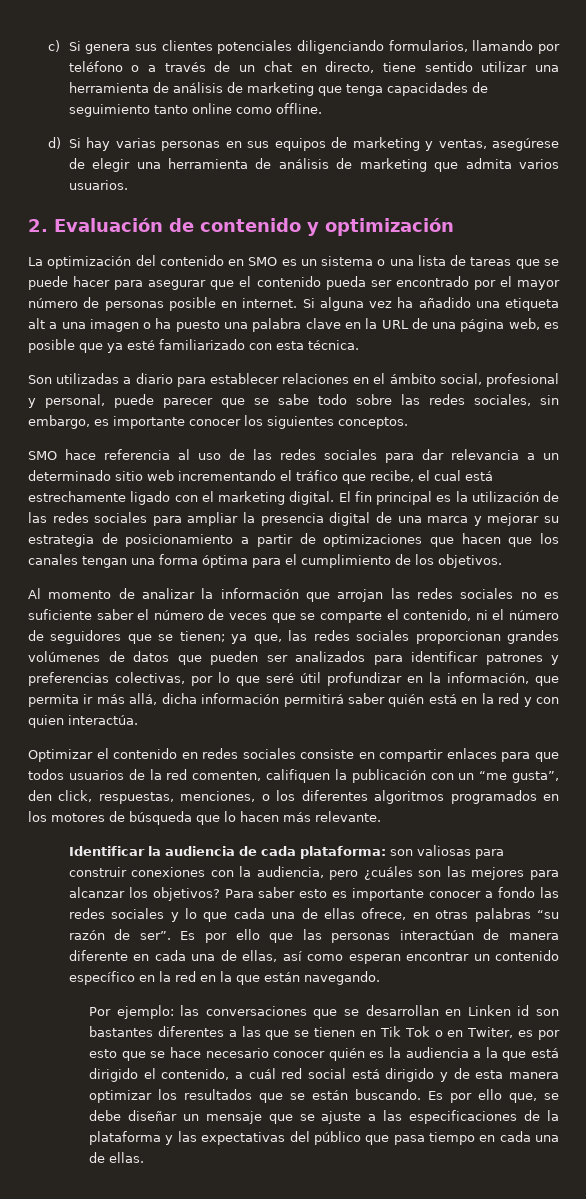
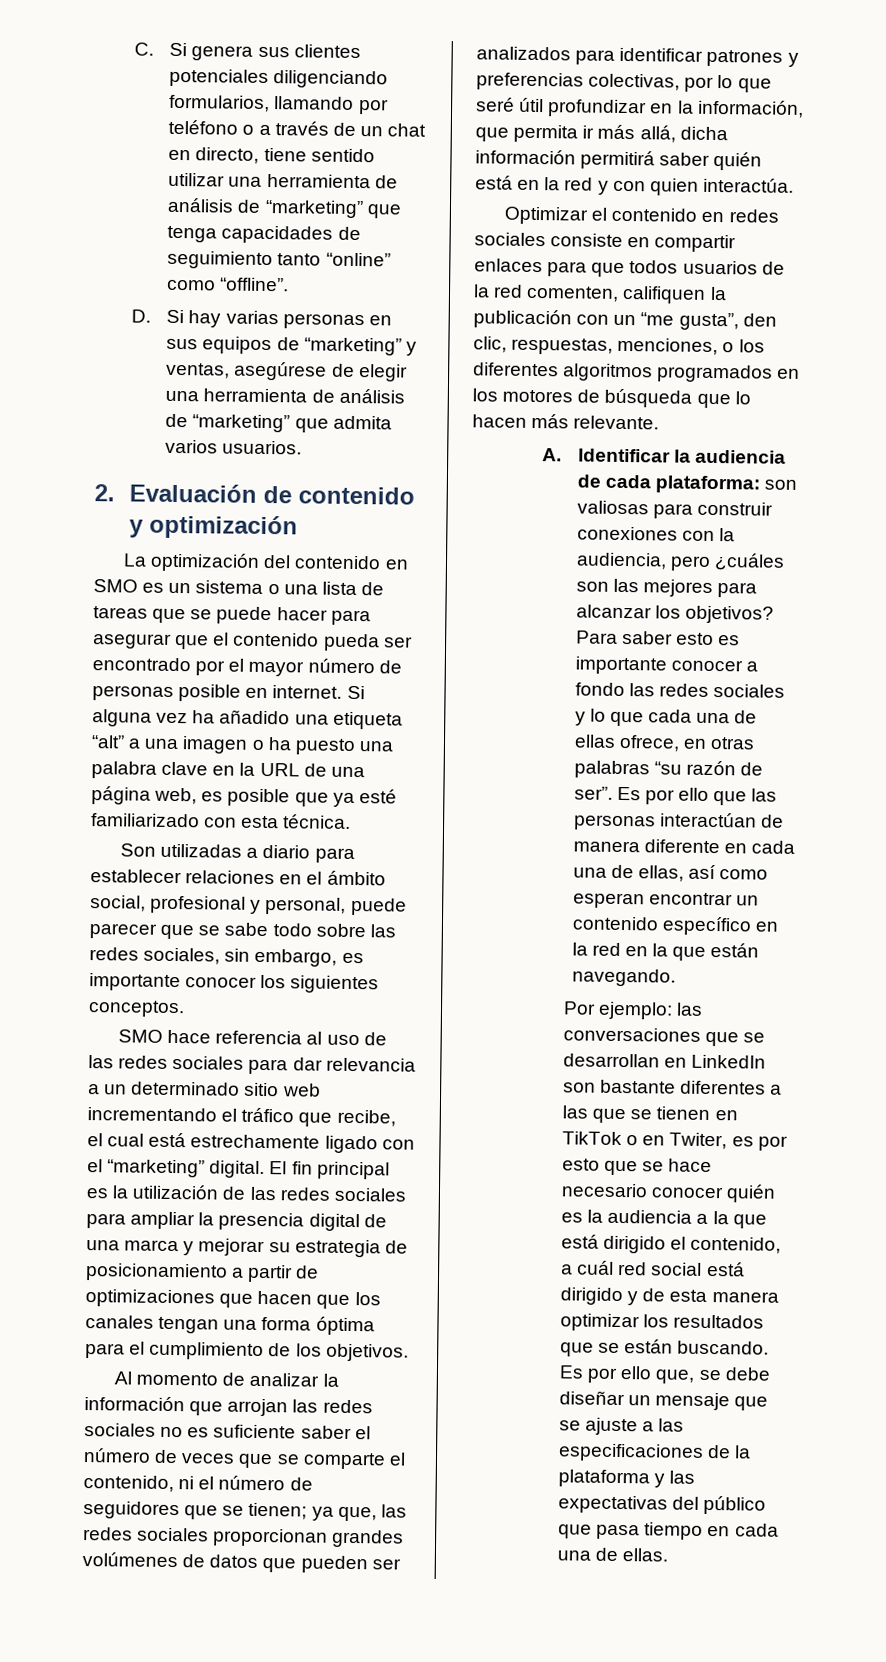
- c) Si genera sus clientes potenciales diligenciando formularios, llamando por teléfono o a través de un chat en directo, tiene sentido utilizar una herramienta de análisis de marketing que tenga capacidades de seguimiento tanto online como offline.
- d) Si hay varias personas en sus equipos de marketing y ventas, asegúrese de elegir una herramienta de análisis de marketing que admita varios usuarios.
+ C. Si genera sus clientes potenciales diligenciando formularios, llamando por teléfono o a través de un chat en directo, tiene sentido utilizar una herramienta de análisis de “marketing” que tenga capacidades de seguimiento tanto “online” como “offline”.
+ D. Si hay varias personas en sus equipos de “marketing” y ventas, asegúrese de elegir una herramienta de análisis de “marketing” que admita varios usuarios.
- Si alguna vez ha añadido una etiqueta alt a una imagen o ha puesto una palabra clave en la URL de una página web, es posible que ya esté familiarizado con esta técnica.
+ Si alguna vez ha añadido una etiqueta “alt” a una imagen o ha puesto una palabra clave en la URL de una página web, es posible que ya esté familiarizado con esta técnica.
- SMO hace referencia al uso de las redes sociales para dar relevancia a un determinado sitio web incrementando el tráfico que recibe, el cual está estrechamente ligado con el marketing digital.
+ SMO hace referencia al uso de las redes sociales para dar relevancia a un determinado sitio web incrementando el tráfico que recibe, el cual está estrechamente ligado con el “marketing” digital.
- Optimizar el contenido en redes sociales consiste en compartir enlaces para que todos usuarios de la red comenten, califiquen la publicación con un “me gusta”, den click, respuestas, menciones, o los diferentes algoritmos programados en los motores de búsqueda que lo hacen más relevante.
+ Optimizar el contenido en redes sociales consiste en compartir enlaces para que todos usuarios de la red comenten, califiquen la publicación con un “me gusta”, den clic, respuestas, menciones, o los diferentes algoritmos programados en los motores de búsqueda que lo hacen más relevante.
- Identificar la audiencia de cada plataforma: son valiosas para construir conexiones con la audiencia, pero ¿cuáles son las mejores para alcanzar los objetivos?
+ A. Identificar la audiencia de cada plataforma: son valiosas para construir conexiones con la audiencia, pero ¿cuáles son las mejores para alcanzar los objetivos?
- Por ejemplo: las conversaciones que se desarrollan en Linken id son bastantes diferentes a las que se tienen en Tik Tok o en Twiter, es por esto que se hace necesario conocer quién es la audiencia a la que está dirigido el contenido, a cuál red social está dirigido y de esta manera optimizar los resultados que se están buscando.
+ Por ejemplo: las conversaciones que se desarrollan en LinkedIn son bastante diferentes a las que se tienen en TikTok o en Twiter, es por esto que se hace necesario conocer quién es la audiencia a la que está dirigido el contenido, a cuál red social está dirigido y de esta manera optimizar los resultados que se están buscando.

